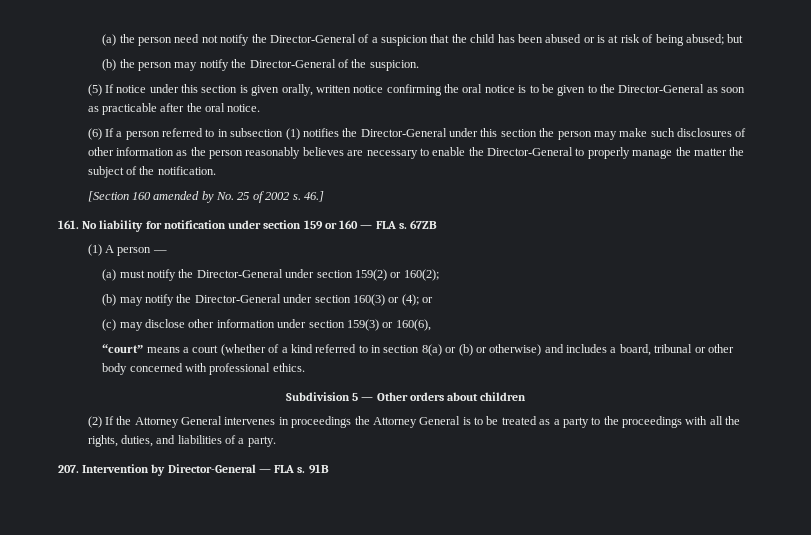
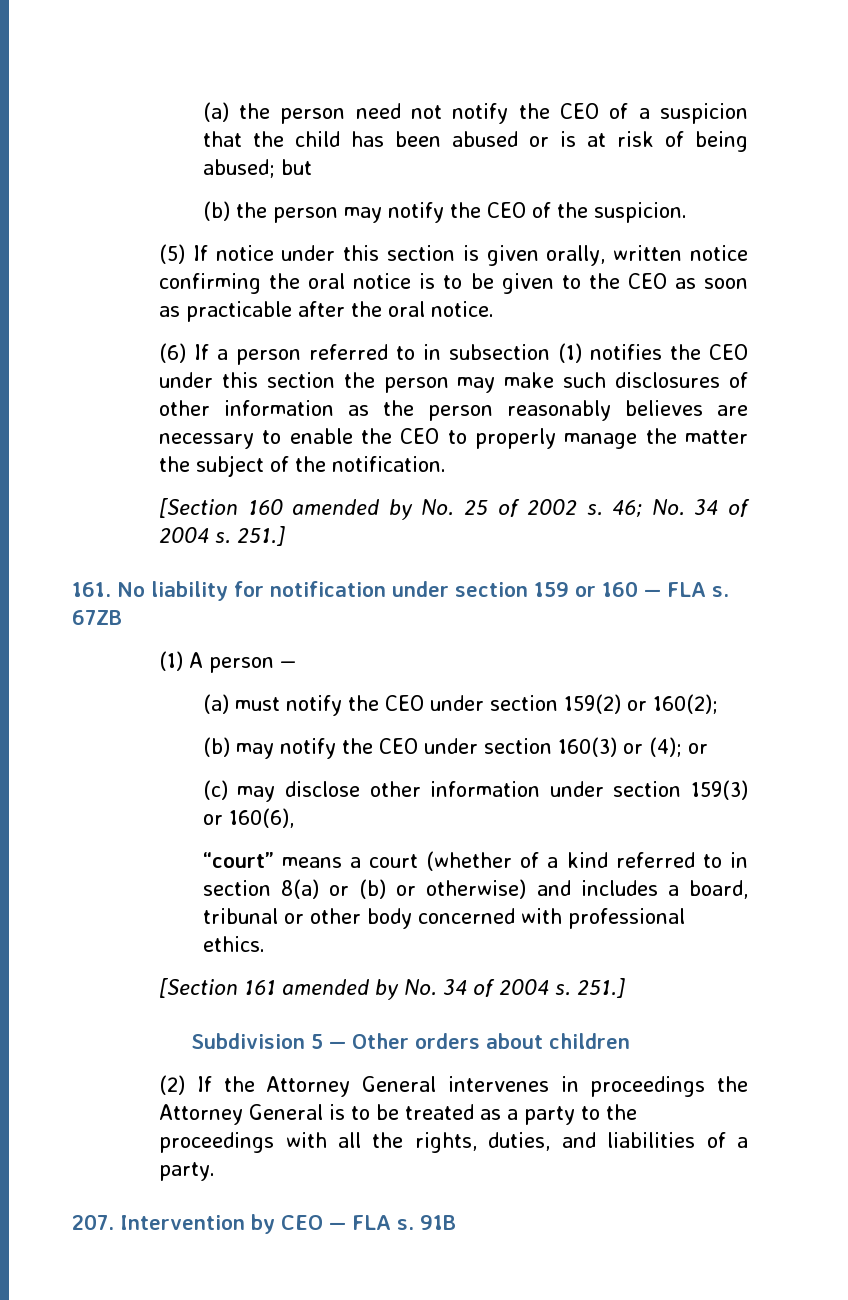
- (a) the person need not notify the Director-General of a suspicion that the child has been abused or is at risk of being abused; but
+ (a) the person need not notify the CEO of a suspicion that the child has been abused or is at risk of being abused; but
- (b) the person may notify the Director-General of the suspicion.
+ (b) the person may notify the CEO of the suspicion.
- (5) If notice under this section is given orally, written notice confirming the oral notice is to be given to the Director-General as soon as practicable after the oral notice.
+ (5) If notice under this section is given orally, written notice confirming the oral notice is to be given to the CEO as soon as practicable after the oral notice.
- (6) If a person referred to in subsection (1) notifies the Director-General under this section the person may make such disclosures of other information as the person reasonably believes are necessary to enable the Director-General to properly manage the matter the subject of the notification.
+ (6) If a person referred to in subsection (1) notifies the CEO under this section the person may make such disclosures of other information as the person reasonably believes are necessary to enable the CEO to properly manage the matter the subject of the notification.
- 46.]
+ 46; No. 34 of 2004 s. 251.]
- (a) must notify the Director-General under section 159(2) or 160(2);
+ (a) must notify the CEO under section 159(2) or 160(2);
- (b) may notify the Director-General under section 160(3) or (4); or
+ (b) may notify the CEO under section 160(3) or (4); or
+ [Section 161 amended by No. 34 of 2004 s. 251.]
- 207. Intervention by Director-General — FLA s.
+ 207. Intervention by CEO — FLA s.

